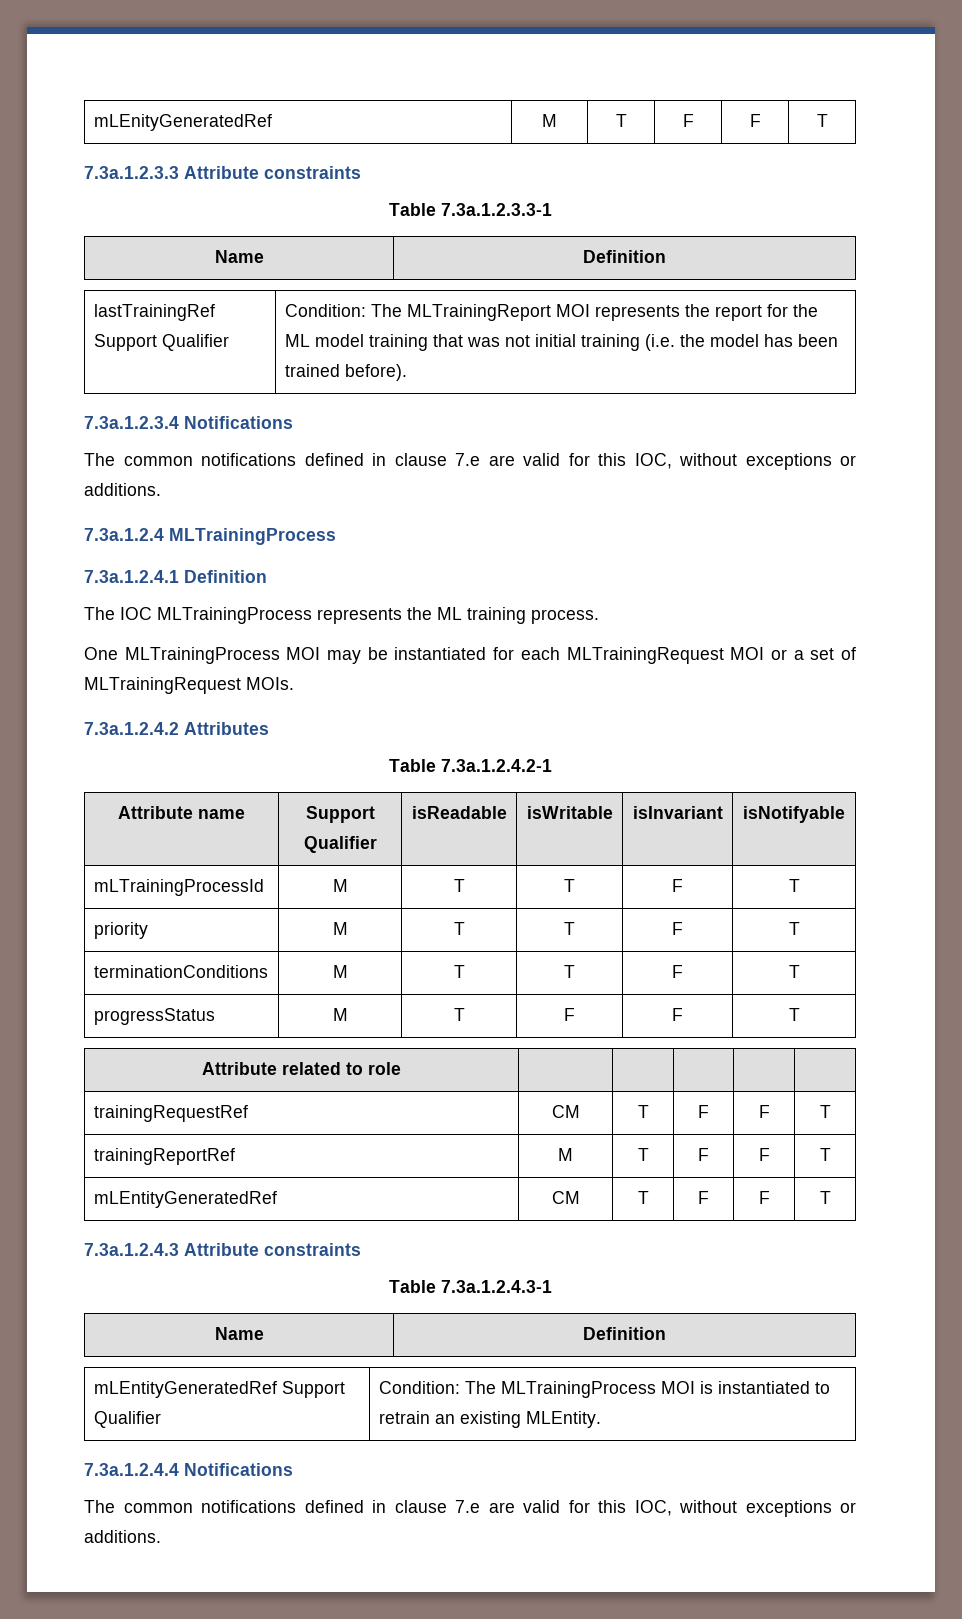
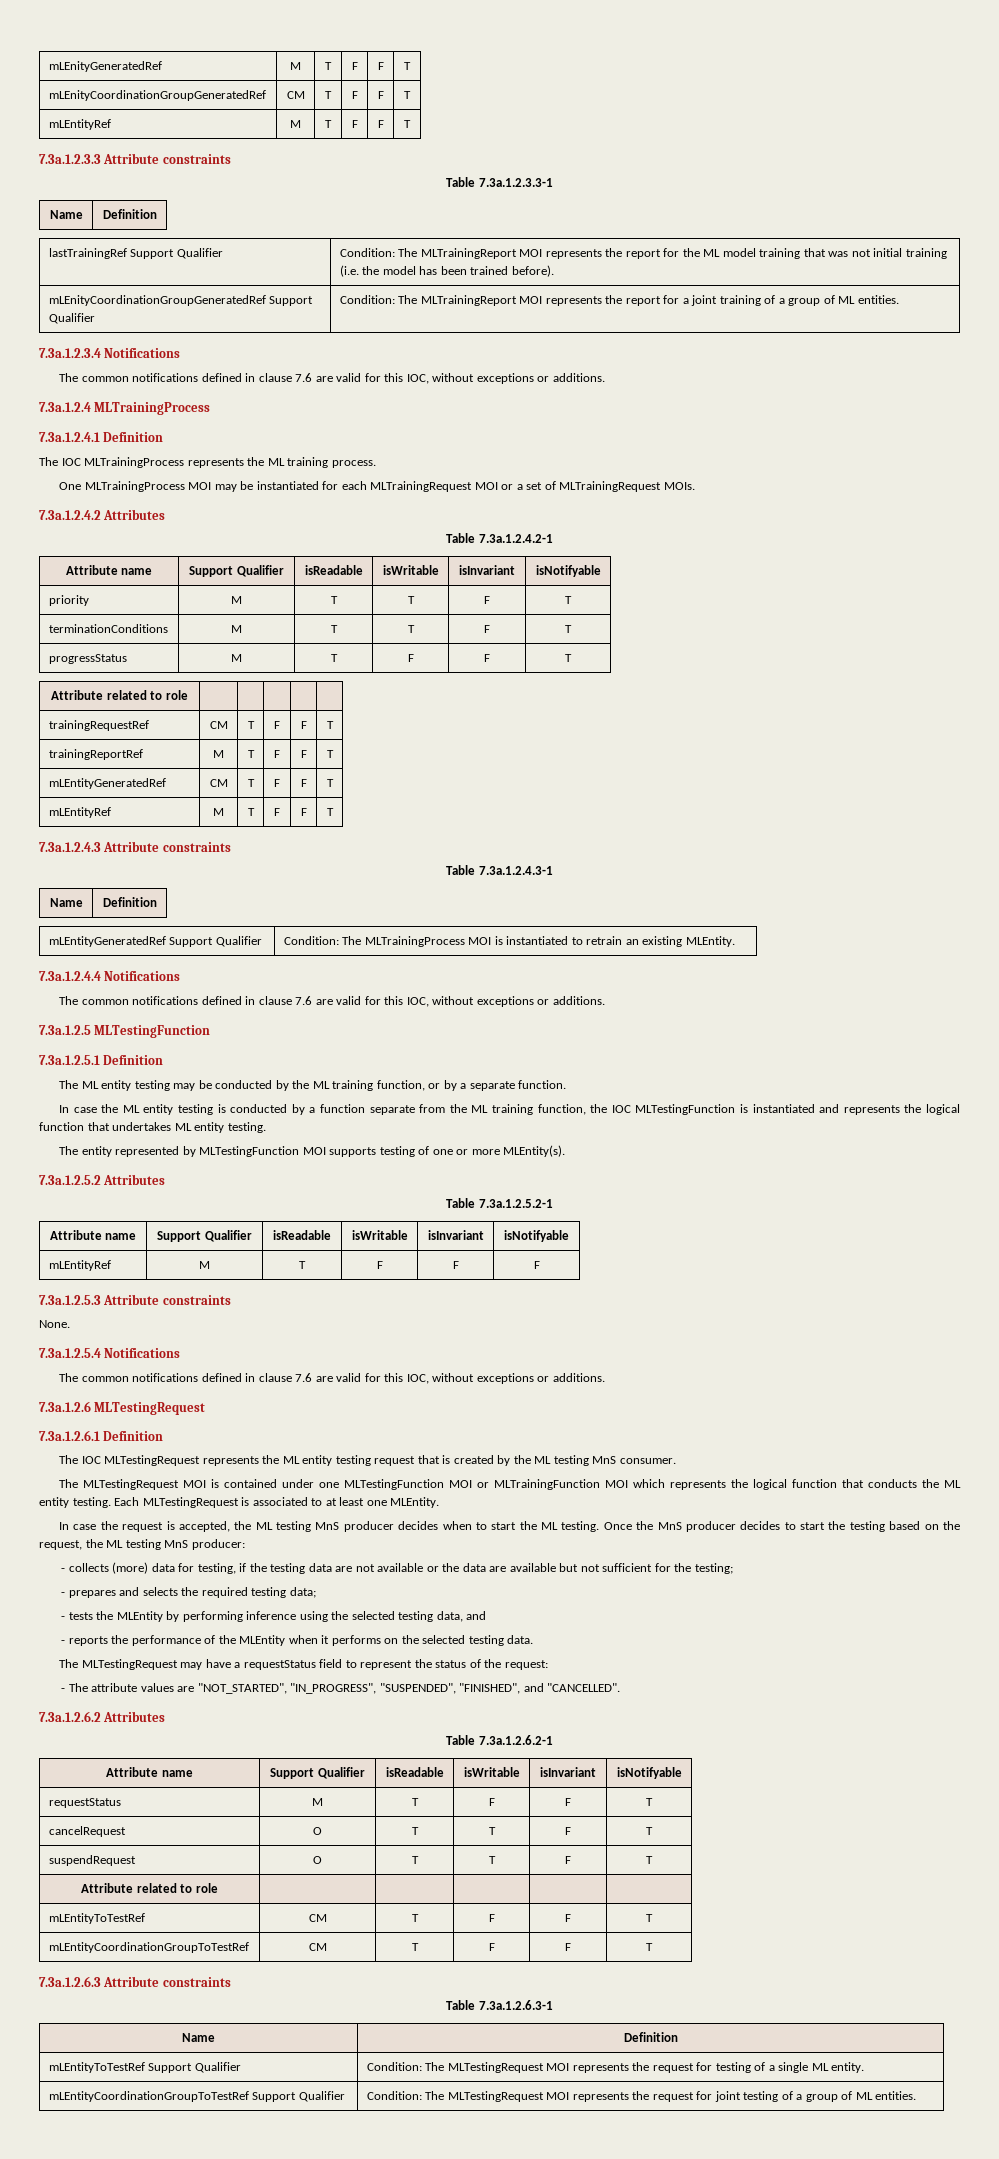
+ mLEnityCoordinationGroupGeneratedRef | CM | T | F | F | T
+ mLEntityRef | M | T | F | F | T
+ mLEnityCoordinationGroupGeneratedRef Support Qualifier | Condition: The MLTrainingReport MOI represents the report for a joint training of a group of ML entities.
  7.3a.1.2.3.4 Notifications
- The common notifications defined in clause 7.e are valid for this IOC, without exceptions or additions.
+ The common notifications defined in clause 7.6 are valid for this IOC, without exceptions or additions.
- mLTrainingProcessId | M | T | T | F | T
  mLEntityGeneratedRef | CM | T | F | F | T
+ mLEntityRef | M | T | F | F | T
  7.3a.1.2.4.4 Notifications
- The common notifications defined in clause 7.e are valid for this IOC, without exceptions or additions.
+ The common notifications defined in clause 7.6 are valid for this IOC, without exceptions or additions.
+ 7.3a.1.2.5 MLTestingFunction
+ 7.3a.1.2.5.1 Definition
+ The ML entity testing may be conducted by the ML training function, or by a separate function.
+ In case the ML entity testing is conducted by a function separate from the ML training function, the IOC MLTestingFunction is instantiated and represents the logical function that undertakes ML entity testing.
+ The entity represented by MLTestingFunction MOI supports testing of one or more MLEntity(s).
+ 7.3a.1.2.5.2 Attributes
+ Table 7.3a.1.2.5.2-1
+ Attribute name | Support Qualifier | isReadable | isWritable | isInvariant | isNotifyable
+ mLEntityRef | M | T | F | F | F
+ 7.3a.1.2.5.3 Attribute constraints
+ None.
+ 7.3a.1.2.5.4 Notifications
+ The common notifications defined in clause 7.6 are valid for this IOC, without exceptions or additions.
+ 7.3a.1.2.6 MLTestingRequest
+ 7.3a.1.2.6.1 Definition
+ The IOC MLTestingRequest represents the ML entity testing request that is created by the ML testing MnS consumer.
+ The MLTestingRequest MOI is contained under one MLTestingFunction MOI or MLTrainingFunction MOI which represents the logical function that conducts the ML entity testing. Each MLTestingRequest is associated to at least one MLEntity.
+ In case the request is accepted, the ML testing MnS producer decides when to start the ML testing. Once the MnS producer decides to start the testing based on the request, the ML testing MnS producer:
+ - collects (more) data for testing, if the testing data are not available or the data are available but not sufficient for the testing;
+ - prepares and selects the required testing data;
+ - tests the MLEntity by performing inference using the selected testing data, and
+ - reports the performance of the MLEntity when it performs on the selected testing data.
+ The MLTestingRequest may have a requestStatus field to represent the status of the request:
+ - The attribute values are "NOT_STARTED", "IN_PROGRESS", "SUSPENDED", "FINISHED", and "CANCELLED".
+ 7.3a.1.2.6.2 Attributes
+ Table 7.3a.1.2.6.2-1
+ Attribute name | Support Qualifier | isReadable | isWritable | isInvariant | isNotifyable
+ requestStatus | M | T | F | F | T
+ cancelRequest | O | T | T | F | T
+ suspendRequest | O | T | T | F | T
+ Attribute related to role | | | | |
+ mLEntityToTestRef | CM | T | F | F | T
+ mLEntityCoordinationGroupToTestRef | CM | T | F | F | T
+ 7.3a.1.2.6.3 Attribute constraints
+ Table 7.3a.1.2.6.3-1
+ Name | Definition
+ mLEntityToTestRef Support Qualifier | Condition: The MLTestingRequest MOI represents the request for testing of a single ML entity.
+ mLEntityCoordinationGroupToTestRef Support Qualifier | Condition: The MLTestingRequest MOI represents the request for joint testing of a group of ML entities.

